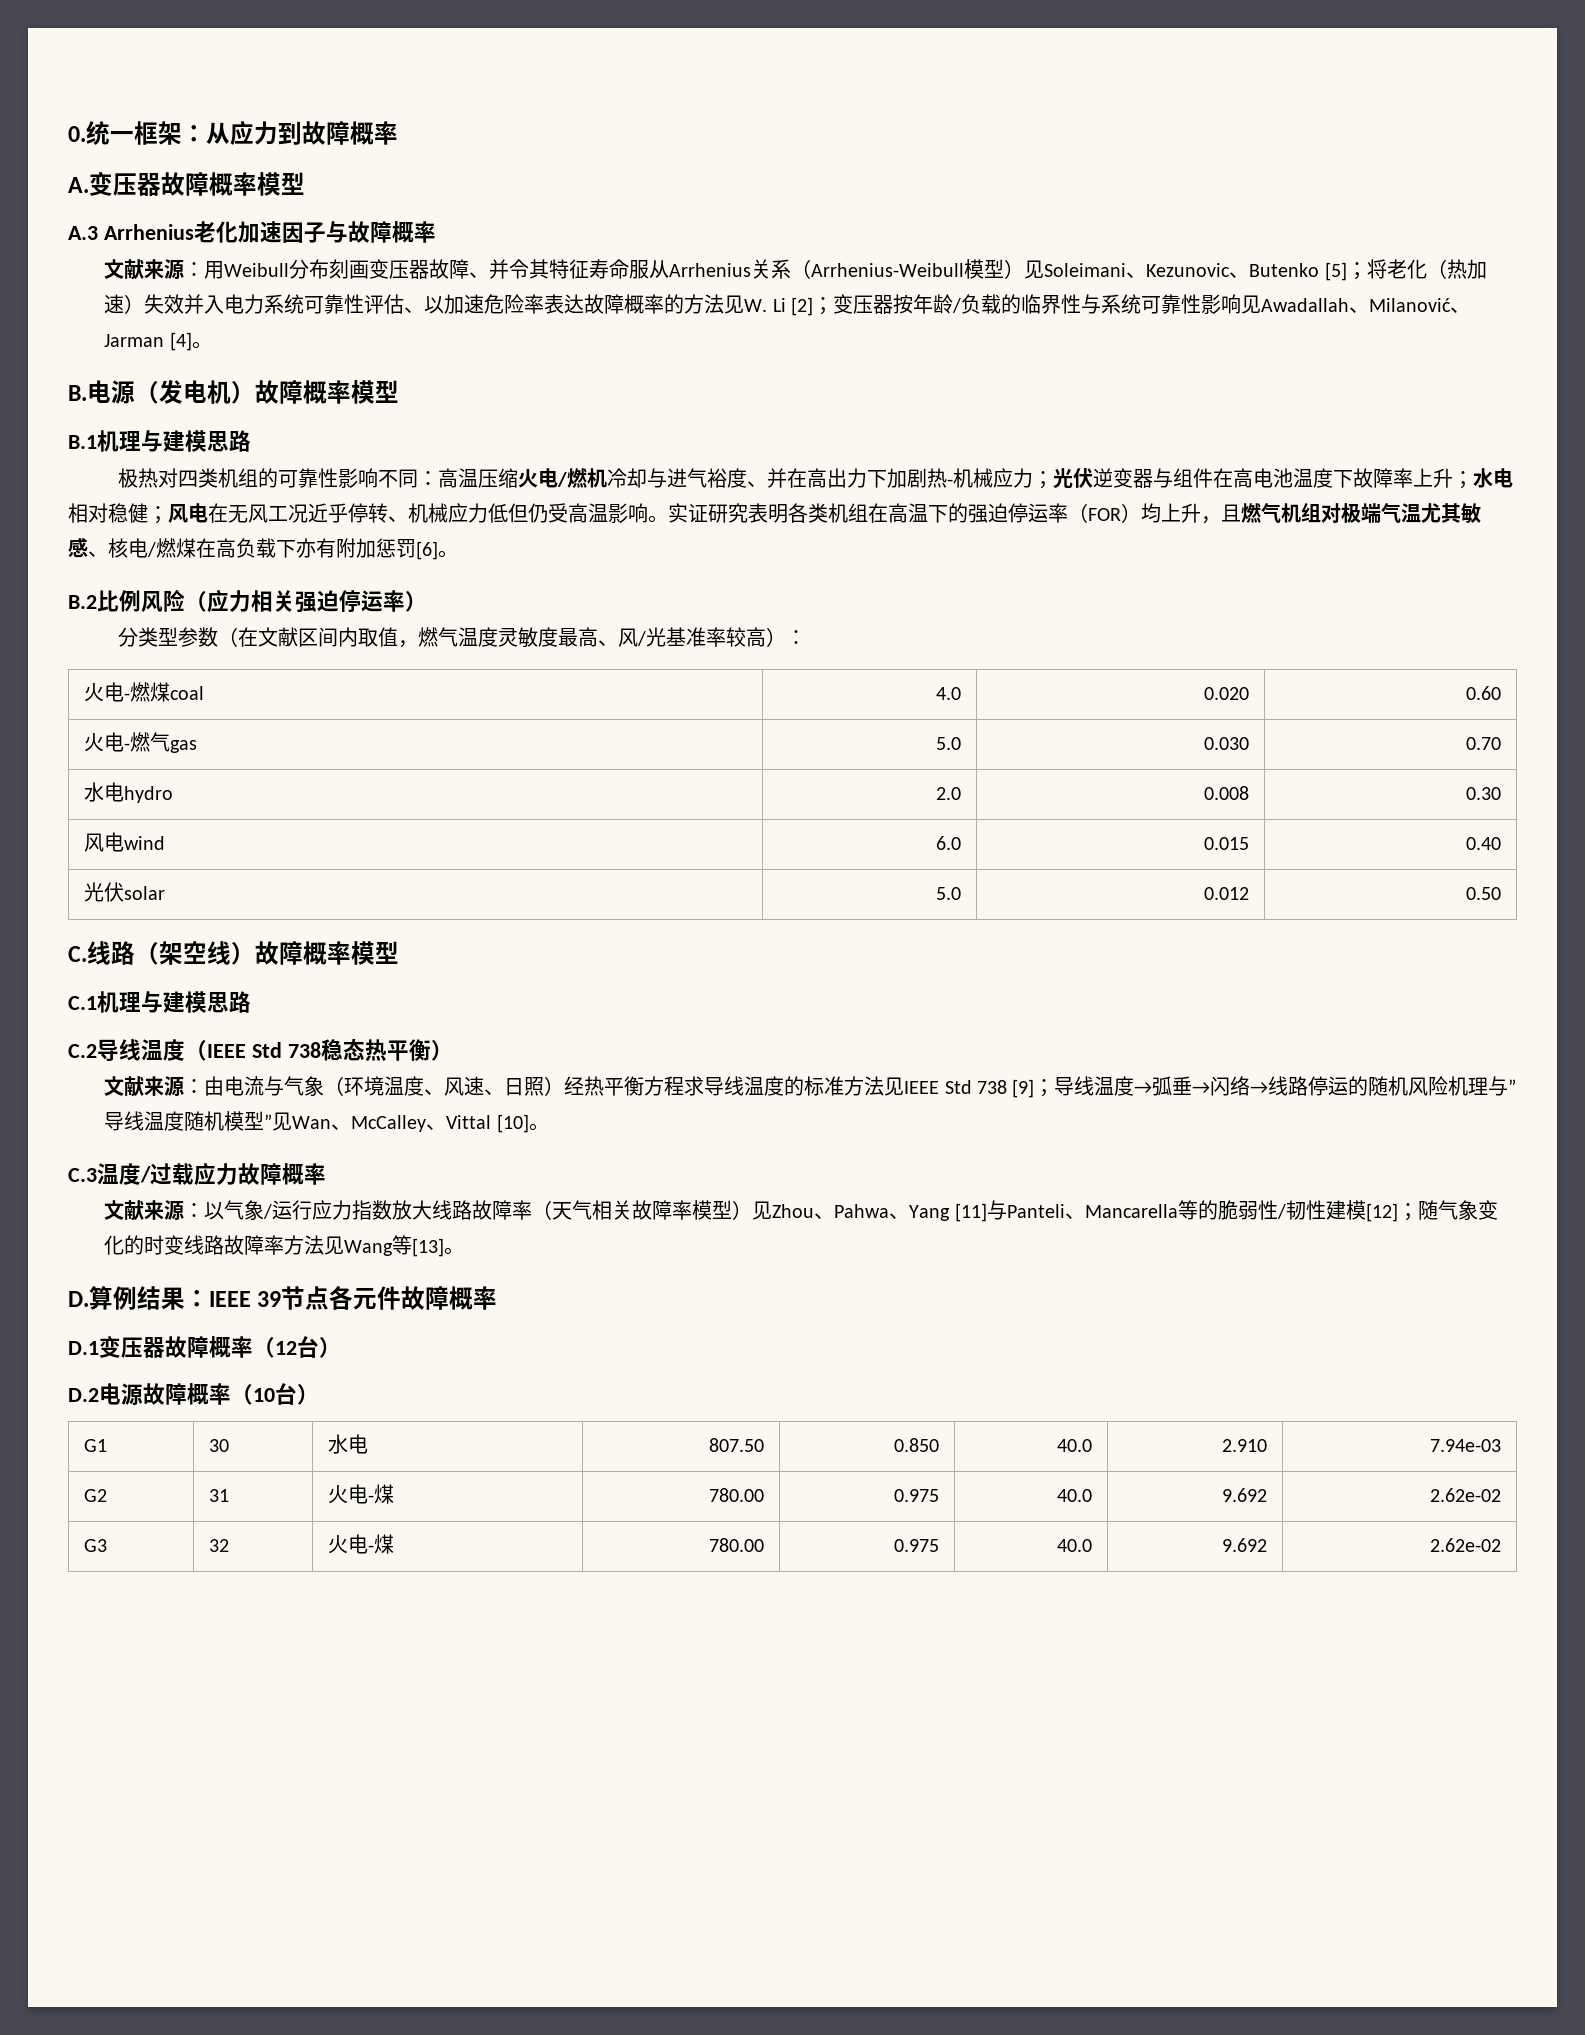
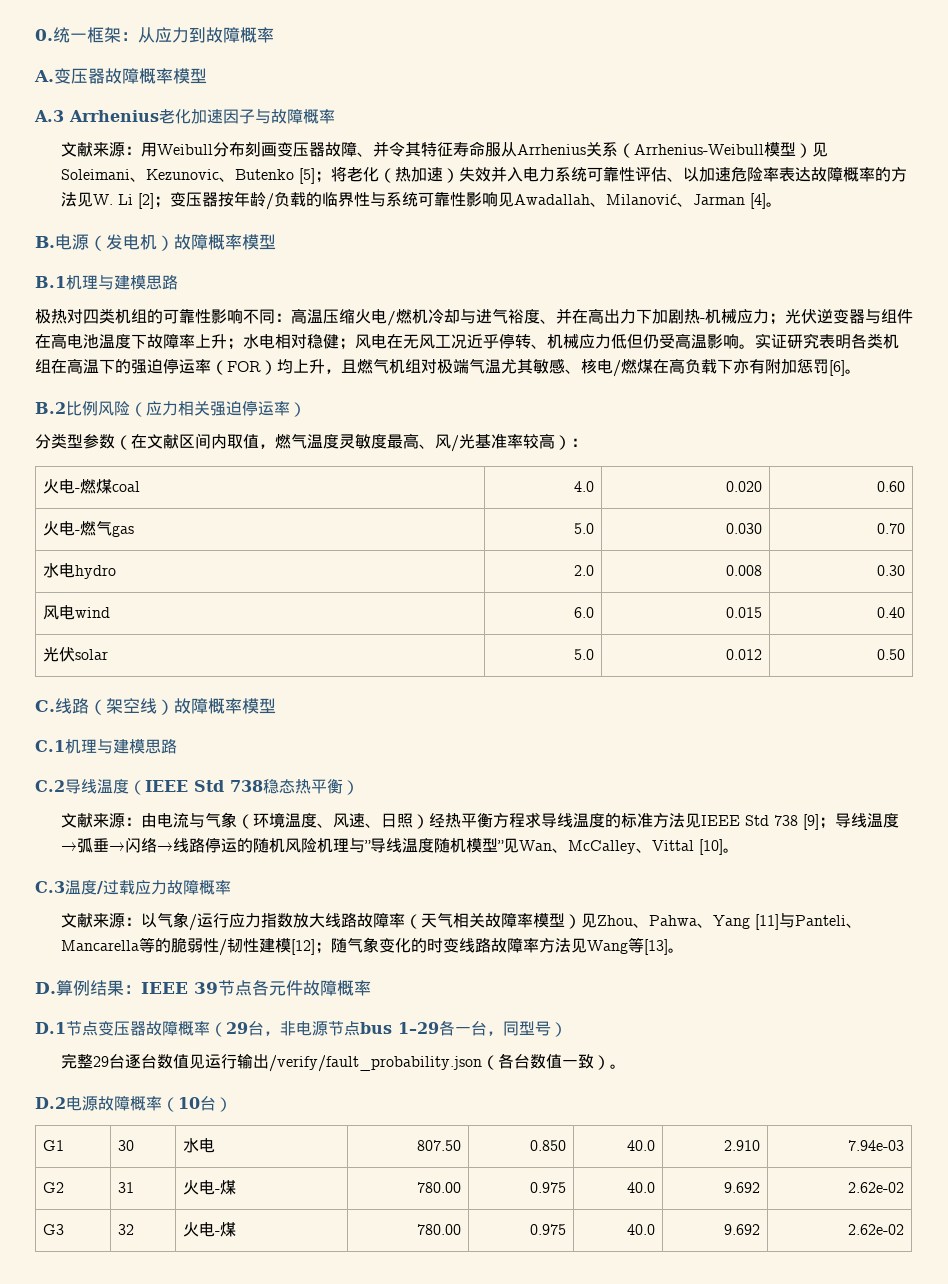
- D.1变压器故障概率（12台）
+ D.1节点变压器故障概率（29台，非电源节点bus 1–29各一台，同型号）
+ 完整29台逐台数值见运行输出/verify/fault_probability.json（各台数值一致）。

